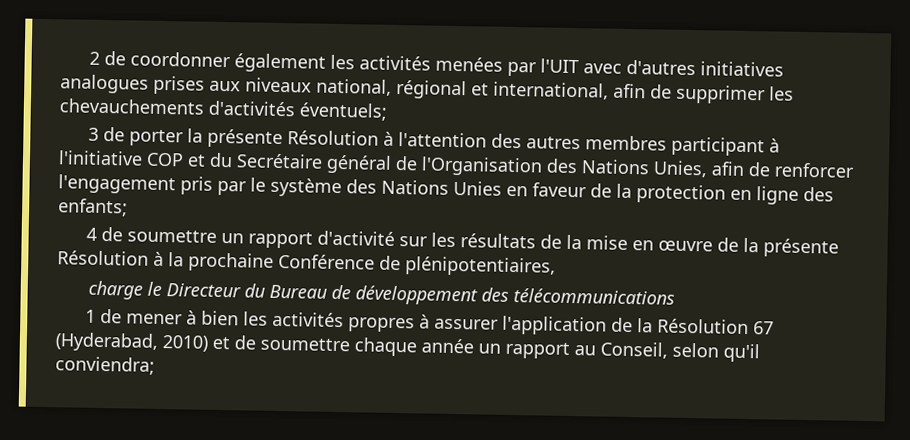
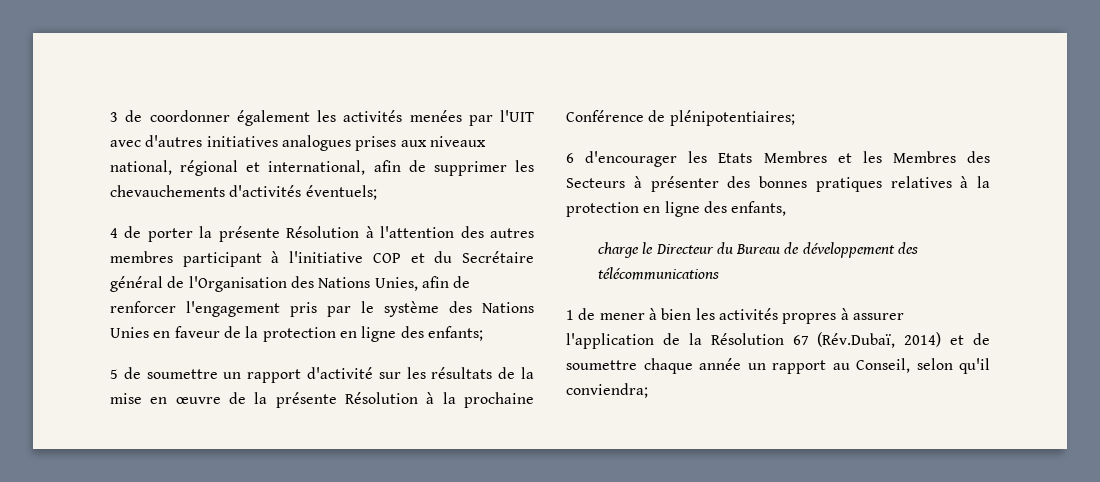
- 2 de coordonner également les activités menées par l'UIT avec d'autres initiatives analogues prises aux niveaux national, régional et international, afin de supprimer les chevauchements d'activités éventuels;
+ 3 de coordonner également les activités menées par l'UIT avec d'autres initiatives analogues prises aux niveaux national, régional et international, afin de supprimer les chevauchements d'activités éventuels;
- 3 de porter la présente Résolution à l'attention des autres membres participant à l'initiative COP et du Secrétaire général de l'Organisation des Nations Unies, afin de renforcer l'engagement pris par le système des Nations Unies en faveur de la protection en ligne des enfants;
+ 4 de porter la présente Résolution à l'attention des autres membres participant à l'initiative COP et du Secrétaire général de l'Organisation des Nations Unies, afin de renforcer l'engagement pris par le système des Nations Unies en faveur de la protection en ligne des enfants;
- 4 de soumettre un rapport d'activité sur les résultats de la mise en œuvre de la présente Résolution à la prochaine Conférence de plénipotentiaires,
+ 5 de soumettre un rapport d'activité sur les résultats de la mise en œuvre de la présente Résolution à la prochaine Conférence de plénipotentiaires;
+ 6 d'encourager les Etats Membres et les Membres des Secteurs à présenter des bonnes pratiques relatives à la protection en ligne des enfants,
- 1 de mener à bien les activités propres à assurer l'application de la Résolution 67 (Hyderabad, 2010) et de soumettre chaque année un rapport au Conseil, selon qu'il conviendra;
+ 1 de mener à bien les activités propres à assurer l'application de la Résolution 67 (Rév.Dubaï, 2014) et de soumettre chaque année un rapport au Conseil, selon qu'il conviendra;

